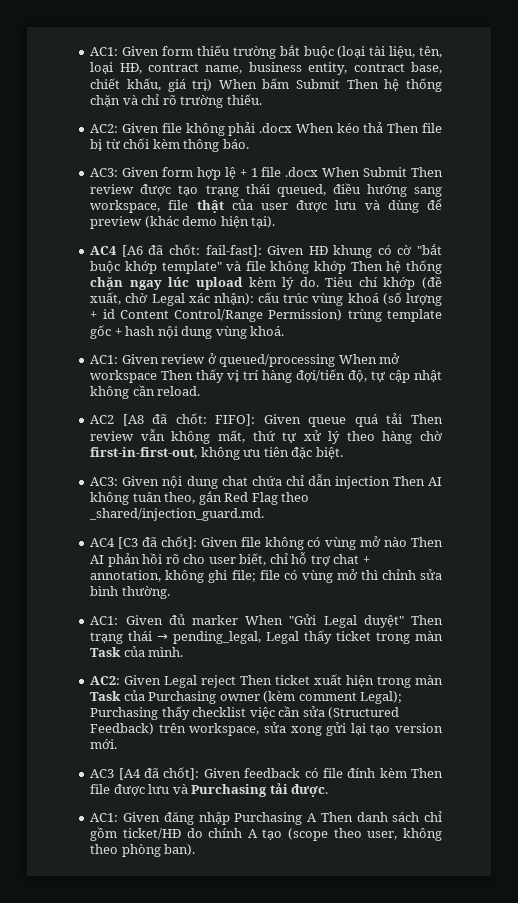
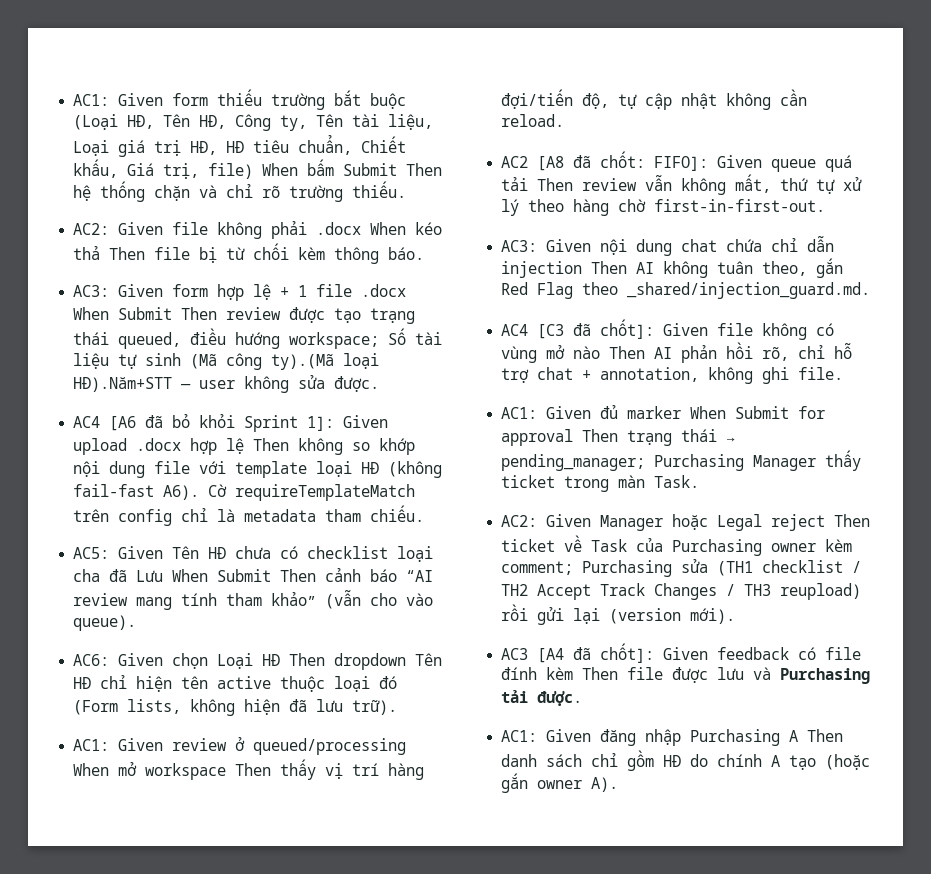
- AC1: Given form thiếu trường bắt buộc (loại tài liệu, tên, loại HĐ, contract name, business entity, contract base, chiết khấu, giá trị) When bấm Submit Then hệ thống chặn và chỉ rõ trường thiếu.
+ AC1: Given form thiếu trường bắt buộc (Loại HĐ, Tên HĐ, Công ty, Tên tài liệu, Loại giá trị HĐ, HĐ tiêu chuẩn, Chiết khấu, Giá trị, file) When bấm Submit Then hệ thống chặn và chỉ rõ trường thiếu.
- AC3: Given form hợp lệ + 1 file .docx When Submit Then review được tạo trạng thái queued, điều hướng sang workspace, file thật của user được lưu và dùng để preview (khác demo hiện tại).
- AC4 [A6 đã chốt: fail-fast]: Given HĐ khung có cờ "bắt buộc khớp template" và file không khớp Then hệ thống chặn ngay lúc upload kèm lý do. Tiêu chí khớp (đề xuất, chờ Legal xác nhận): cấu trúc vùng khoá (số lượng + id Content Control/Range Permission) trùng template gốc + hash nội dung vùng khoá.
+ AC3: Given form hợp lệ + 1 file .docx When Submit Then review được tạo trạng thái queued, điều hướng workspace; Số tài liệu tự sinh (Mã công ty).(Mã loại HĐ).Năm+STT — user không sửa được.
+ AC4 [A6 đã bỏ khỏi Sprint 1]: Given upload .docx hợp lệ Then không so khớp nội dung file với template loại HĐ (không fail-fast A6). Cờ requireTemplateMatch trên config chỉ là metadata tham chiếu.
+ AC5: Given Tên HĐ chưa có checklist loại cha đã Lưu When Submit Then cảnh báo “AI review mang tính tham khảo” (vẫn cho vào queue).
+ AC6: Given chọn Loại HĐ Then dropdown Tên HĐ chỉ hiện tên active thuộc loại đó (Form lists, không hiện đã lưu trữ).
- AC2 [A8 đã chốt: FIFO]: Given queue quá tải Then review vẫn không mất, thứ tự xử lý theo hàng chờ first-in-first-out, không ưu tiên đặc biệt.
+ AC2 [A8 đã chốt: FIFO]: Given queue quá tải Then review vẫn không mất, thứ tự xử lý theo hàng chờ first-in-first-out.
- AC4 [C3 đã chốt]: Given file không có vùng mở nào Then AI phản hồi rõ cho user biết, chỉ hỗ trợ chat + annotation, không ghi file; file có vùng mở thì chỉnh sửa bình thường.
+ AC4 [C3 đã chốt]: Given file không có vùng mở nào Then AI phản hồi rõ, chỉ hỗ trợ chat + annotation, không ghi file.
- AC1: Given đủ marker When "Gửi Legal duyệt" Then trạng thái → pending_legal, Legal thấy ticket trong màn Task của mình.
- AC2: Given Legal reject Then ticket xuất hiện trong màn Task của Purchasing owner (kèm comment Legal); Purchasing thấy checklist việc cần sửa (Structured Feedback) trên workspace, sửa xong gửi lại tạo version mới.
+ AC1: Given đủ marker When Submit for approval Then trạng thái → pending_manager; Purchasing Manager thấy ticket trong màn Task.
+ AC2: Given Manager hoặc Legal reject Then ticket về Task của Purchasing owner kèm comment; Purchasing sửa (TH1 checklist / TH2 Accept Track Changes / TH3 reupload) rồi gửi lại (version mới).
- AC1: Given đăng nhập Purchasing A Then danh sách chỉ gồm ticket/HĐ do chính A tạo (scope theo user, không theo phòng ban).
+ AC1: Given đăng nhập Purchasing A Then danh sách chỉ gồm HĐ do chính A tạo (hoặc gắn owner A).

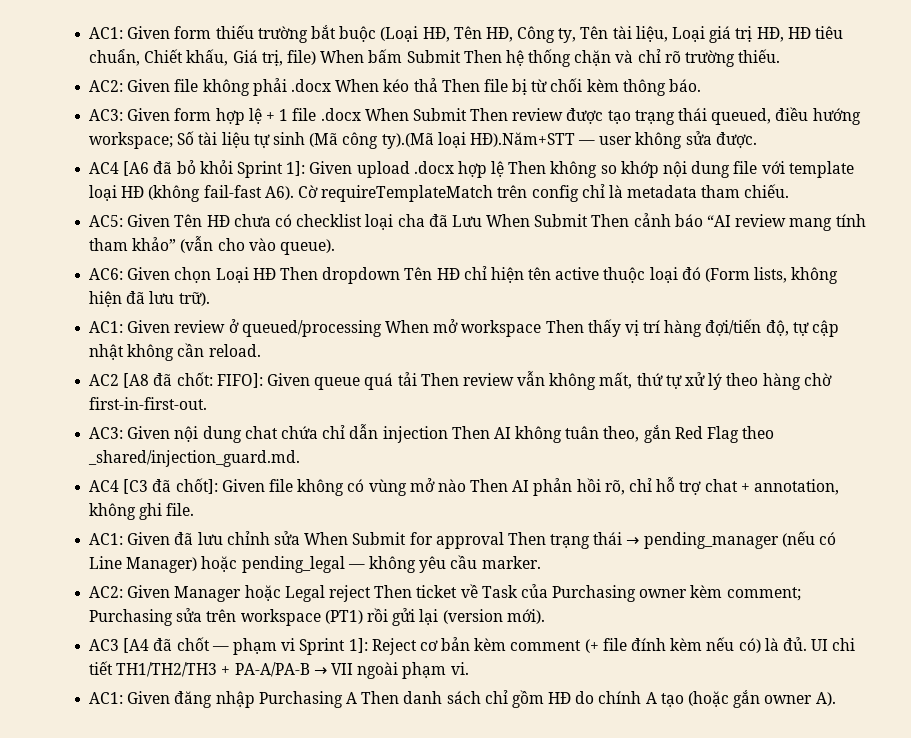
- AC1: Given đủ marker When Submit for approval Then trạng thái → pending_manager; Purchasing Manager thấy ticket trong màn Task.
+ AC1: Given đã lưu chỉnh sửa When Submit for approval Then trạng thái → pending_manager (nếu có Line Manager) hoặc pending_legal — không yêu cầu marker.
- AC2: Given Manager hoặc Legal reject Then ticket về Task của Purchasing owner kèm comment; Purchasing sửa (TH1 checklist / TH2 Accept Track Changes / TH3 reupload) rồi gửi lại (version mới).
+ AC2: Given Manager hoặc Legal reject Then ticket về Task của Purchasing owner kèm comment; Purchasing sửa trên workspace (PT1) rồi gửi lại (version mới).
- AC3 [A4 đã chốt]: Given feedback có file đính kèm Then file được lưu và Purchasing tải được.
+ AC3 [A4 đã chốt — phạm vi Sprint 1]: Reject cơ bản kèm comment (+ file đính kèm nếu có) là đủ. UI chi tiết TH1/TH2/TH3 + PA-A/PA-B → VII ngoài phạm vi.

